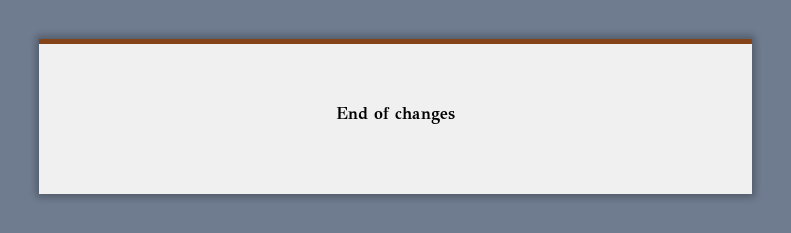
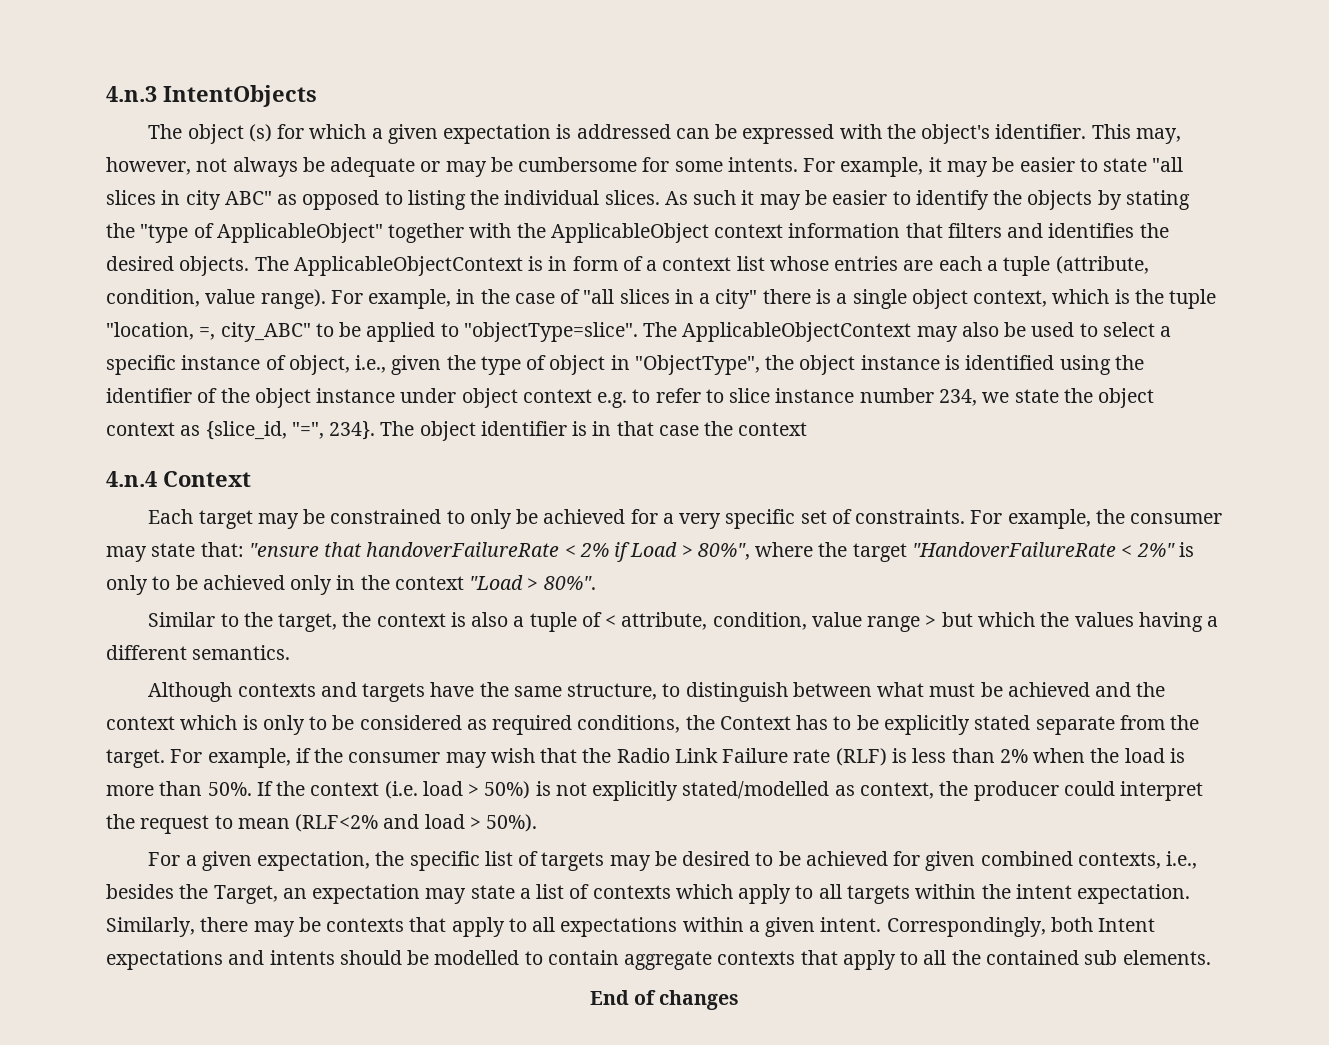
+ 4.n.3 IntentObjects
+ The object (s) for which a given expectation is addressed can be expressed with the object's identifier. This may, however, not always be adequate or may be cumbersome for some intents. For example, it may be easier to state "all slices in city ABC" as opposed to listing the individual slices. As such it may be easier to identify the objects by stating the "type of ApplicableObject" together with the ApplicableObject context information that filters and identifies the desired objects. The ApplicableObjectContext is in form of a context list whose entries are each a tuple (attribute, condition, value range). For example, in the case of "all slices in a city" there is a single object context, which is the tuple "location, =, city_ABC" to be applied to "objectType=slice". The ApplicableObjectContext may also be used to select a specific instance of object, i.e., given the type of object in "ObjectType", the object instance is identified using the identifier of the object instance under object context e.g. to refer to slice instance number 234, we state the object context as {slice_id, "=", 234}. The object identifier is in that case the context
+ 4.n.4 Context
+ Each target may be constrained to only be achieved for a very specific set of constraints. For example, the consumer may state that: "ensure that handoverFailureRate < 2% if Load > 80%", where the target "HandoverFailureRate < 2%" is only to be achieved only in the context "Load > 80%".
+ Similar to the target, the context is also a tuple of < attribute, condition, value range > but which the values having a different semantics.
+ Although contexts and targets have the same structure, to distinguish between what must be achieved and the context which is only to be considered as required conditions, the Context has to be explicitly stated separate from the target. For example, if the consumer may wish that the Radio Link Failure rate (RLF) is less than 2% when the load is more than 50%. If the context (i.e. load > 50%) is not explicitly stated/modelled as context, the producer could interpret the request to mean (RLF<2% and load > 50%).
+ For a given expectation, the specific list of targets may be desired to be achieved for given combined contexts, i.e., besides the Target, an expectation may state a list of contexts which apply to all targets within the intent expectation. Similarly, there may be contexts that apply to all expectations within a given intent. Correspondingly, both Intent expectations and intents should be modelled to contain aggregate contexts that apply to all the contained sub elements.

